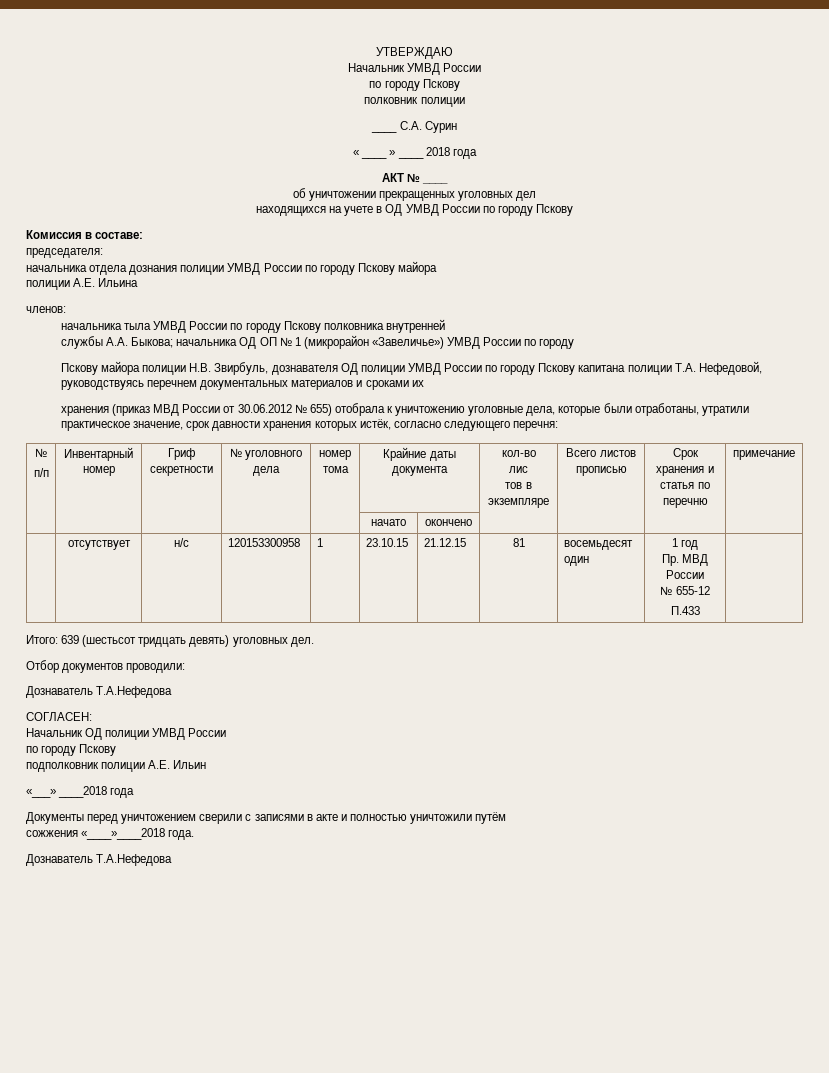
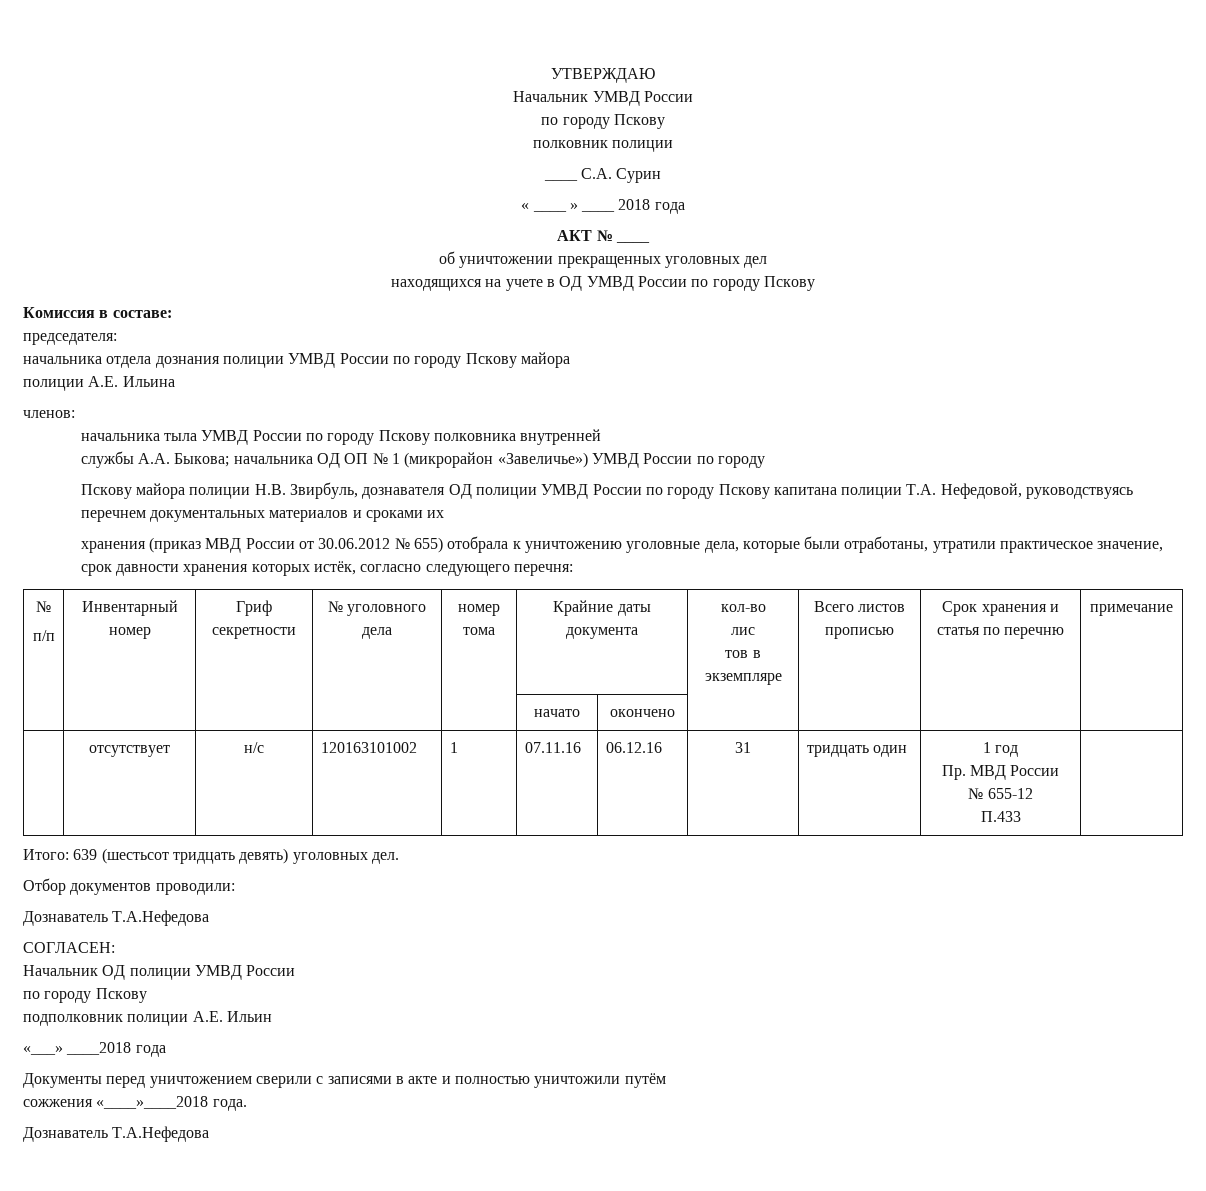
- | отсутствует | н/с | 120153300958 | 1 | 23.10.15 | 21.12.15 | 81 | восемьдесят один | 1 год
+ | отсутствует | н/с | 120163101002 | 1 | 07.11.16 | 06.12.16 | 31 | тридцать один | 1 год

